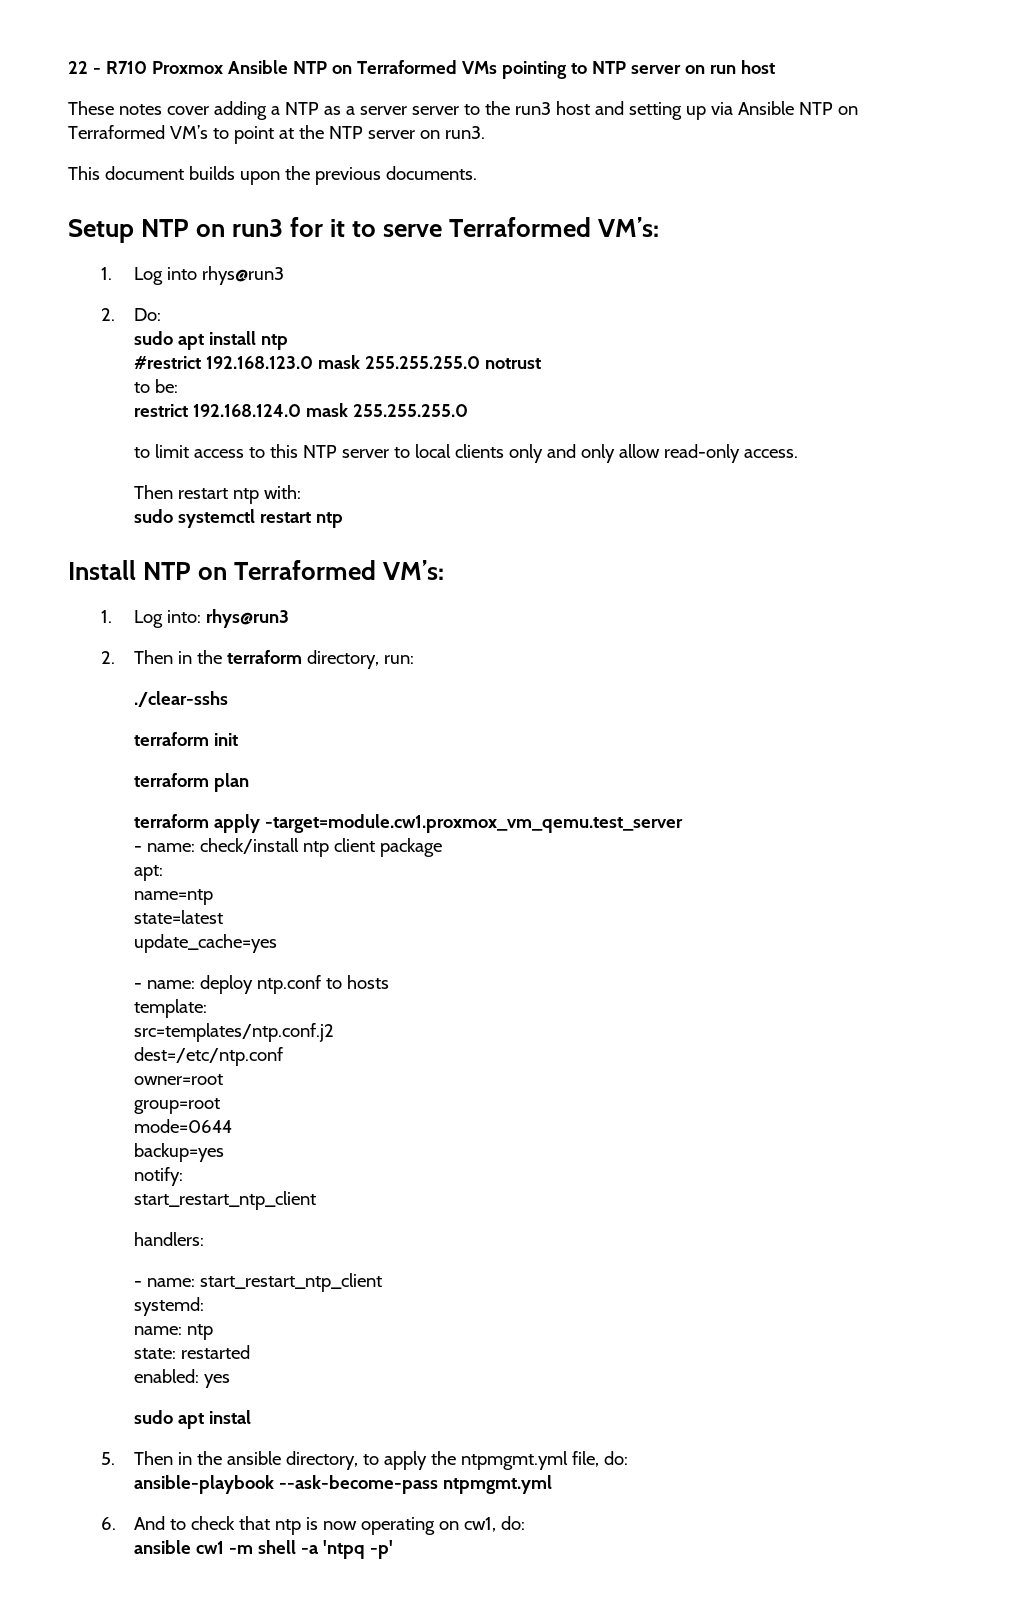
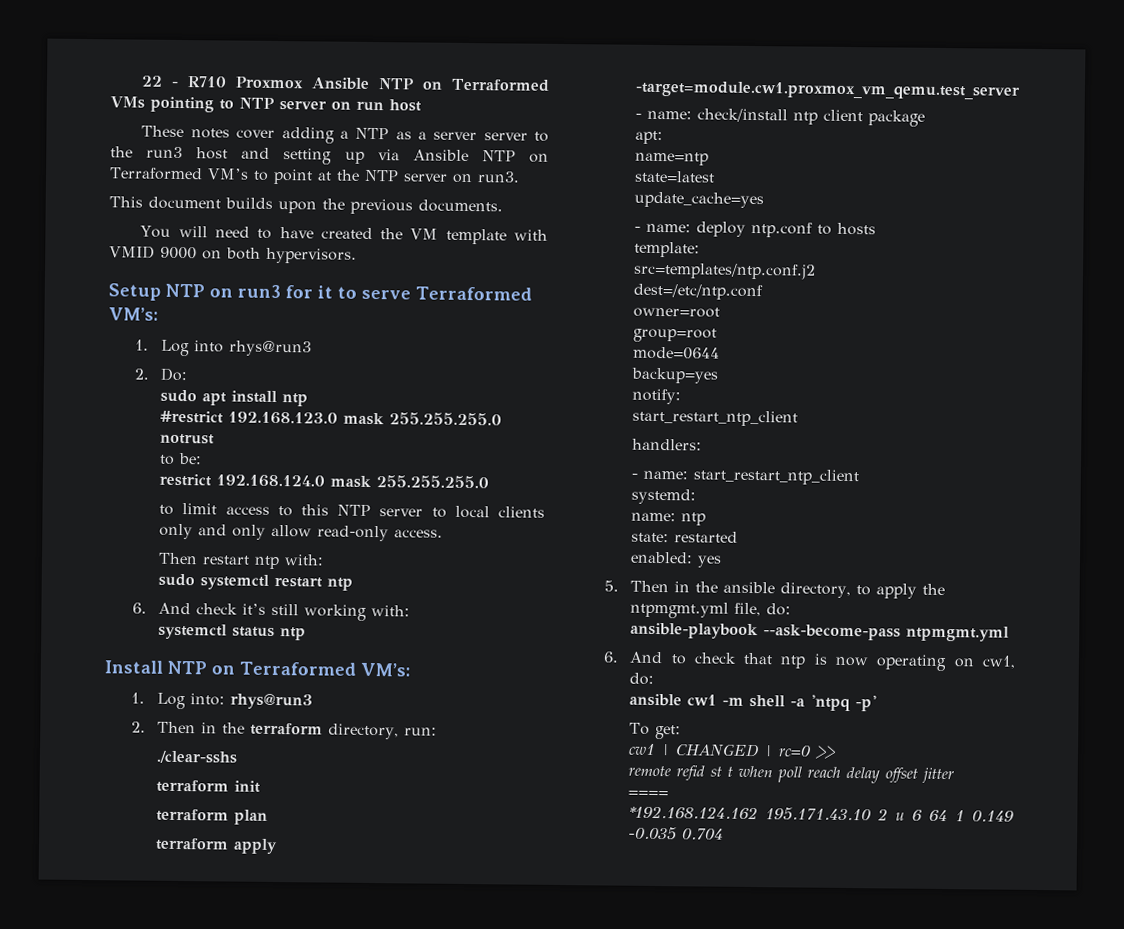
+ You will need to have created the VM template with VMID 9000 on both hypervisors.
+ 6. And check it’s still working with:
+ systemctl status ntp
- sudo apt instal
+ To get:
+ cw1 | CHANGED | rc=0 >>
+ remote refid st t when poll reach delay offset jitter
+ ====
+ *192.168.124.162 195.171.43.10 2 u 6 64 1 0.149 -0.035 0.704

